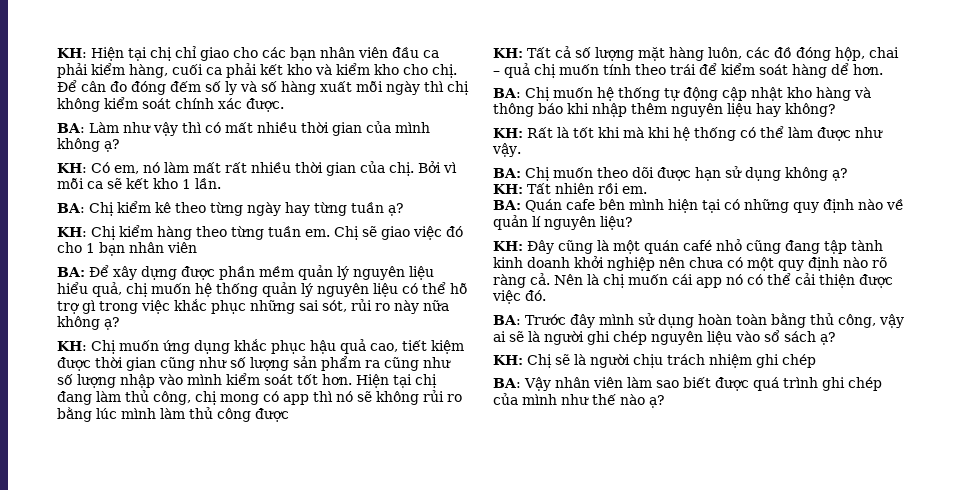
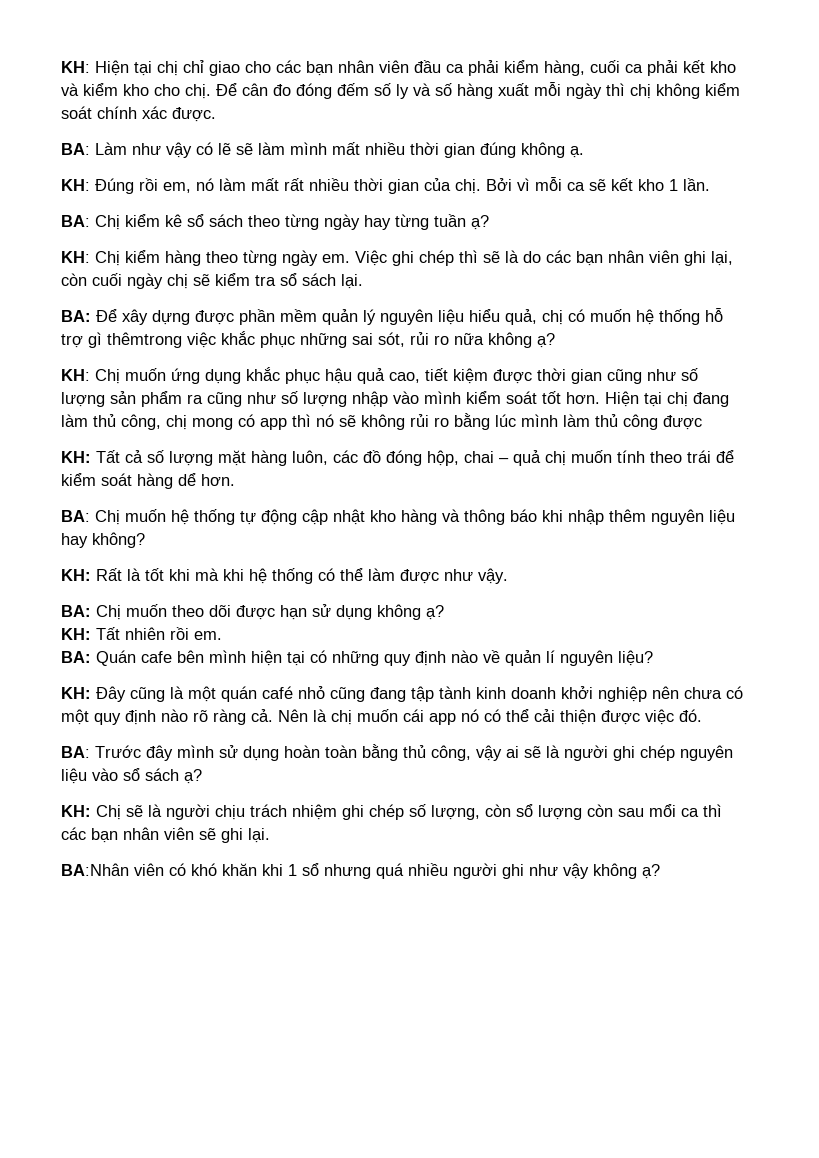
- BA: Làm như vậy thì có mất nhiều thời gian của mình không ạ?
- KH: Có em, nó làm mất rất nhiều thời gian của chị.
+ BA: Làm như vậy có lẽ sẽ làm mình mất nhiều thời gian đúng không ạ.
+ KH: Đúng rồi em, nó làm mất rất nhiều thời gian của chị.
- BA: Chị kiểm kê theo từng ngày hay từng tuần ạ?
+ BA: Chị kiểm kê sổ sách theo từng ngày hay từng tuần ạ?
- KH: Chị kiểm hàng theo từng tuần em. Chị sẽ giao việc đó cho 1 bạn nhân viên
+ KH: Chị kiểm hàng theo từng ngày em. Việc ghi chép thì sẽ là do các bạn nhân viên ghi lại, còn cuối ngày chị sẽ kiểm tra sổ sách lại.
- BA: Để xây dựng được phần mềm quản lý nguyên liệu hiểu quả, chị muốn hệ thống quản lý nguyên liệu có thể hỗ trợ gì trong việc khắc phục những sai sót, rủi ro này nữa không ạ?
+ BA: Để xây dựng được phần mềm quản lý nguyên liệu hiểu quả, chị có muốn hệ thống hỗ trợ gì thêmtrong việc khắc phục những sai sót, rủi ro nữa không ạ?
- KH: Chị sẽ là người chịu trách nhiệm ghi chép
- BA: Vậy nhân viên làm sao biết được quá trình ghi chép của mình như thế nào ạ?
+ KH: Chị sẽ là người chịu trách nhiệm ghi chép số lượng, còn sổ lượng còn sau mổi ca thì các bạn nhân viên sẽ ghi lại.
+ BA:Nhân viên có khó khăn khi 1 sổ nhưng quá nhiều người ghi như vậy không ạ?

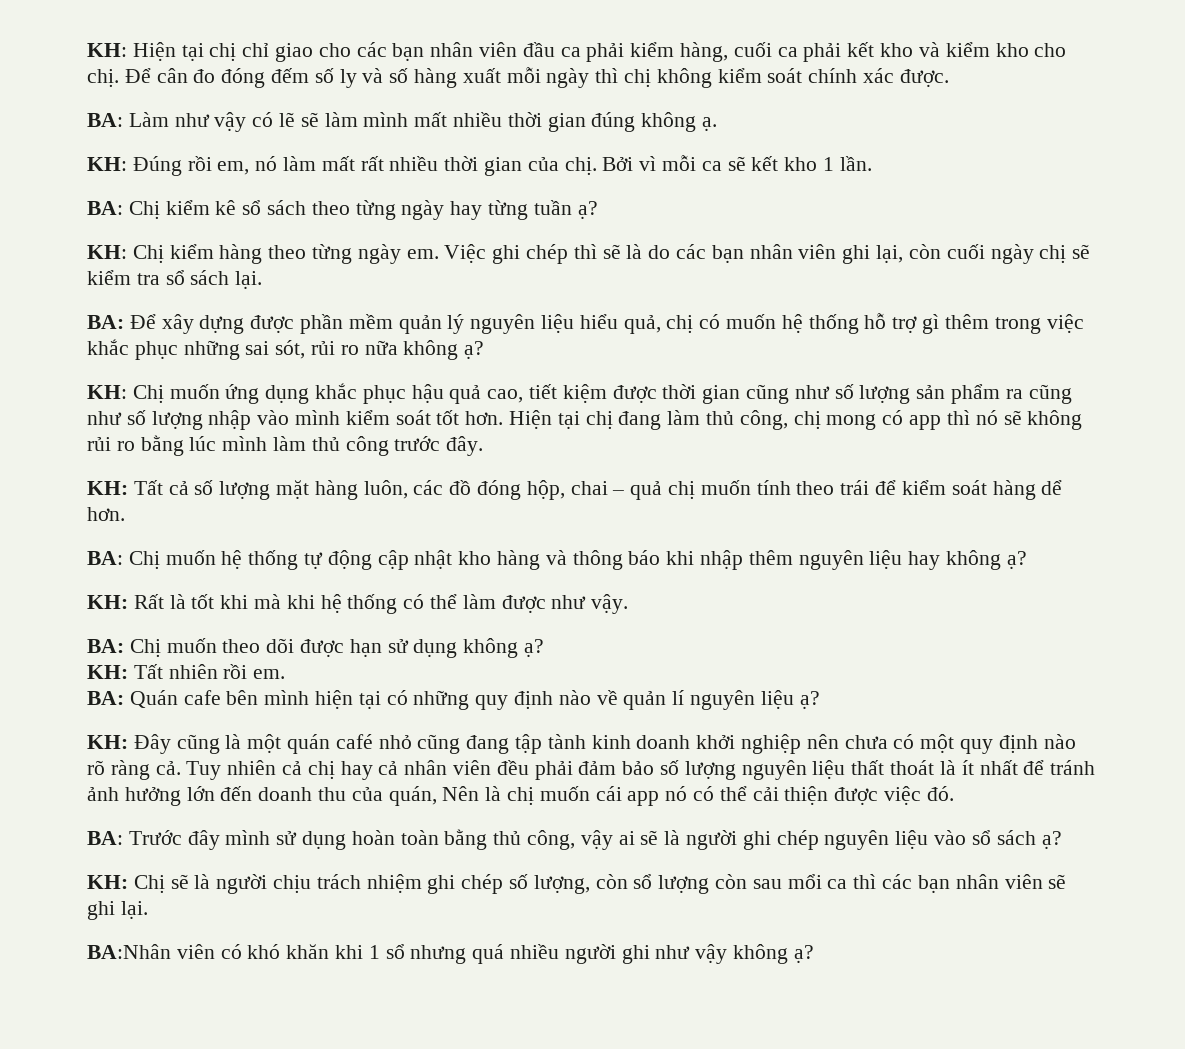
- BA: Để xây dựng được phần mềm quản lý nguyên liệu hiểu quả, chị có muốn hệ thống hỗ trợ gì thêmtrong việc khắc phục những sai sót, rủi ro nữa không ạ?
+ BA: Để xây dựng được phần mềm quản lý nguyên liệu hiểu quả, chị có muốn hệ thống hỗ trợ gì thêm trong việc khắc phục những sai sót, rủi ro nữa không ạ?
- Hiện tại chị đang làm thủ công, chị mong có app thì nó sẽ không rủi ro bằng lúc mình làm thủ công được
+ Hiện tại chị đang làm thủ công, chị mong có app thì nó sẽ không rủi ro bằng lúc mình làm thủ công trước đây.
- BA: Chị muốn hệ thống tự động cập nhật kho hàng và thông báo khi nhập thêm nguyên liệu hay không?
+ BA: Chị muốn hệ thống tự động cập nhật kho hàng và thông báo khi nhập thêm nguyên liệu hay không ạ?
- BA: Quán cafe bên mình hiện tại có những quy định nào về quản lí nguyên liệu?
+ BA: Quán cafe bên mình hiện tại có những quy định nào về quản lí nguyên liệu ạ?
- Nên là chị muốn cái app nó có thể cải thiện được việc đó.
+ Tuy nhiên cả chị hay cả nhân viên đều phải đảm bảo số lượng nguyên liệu thất thoát là ít nhất để tránh ảnh hưởng lớn đến doanh thu của quán, Nên là chị muốn cái app nó có thể cải thiện được việc đó.

